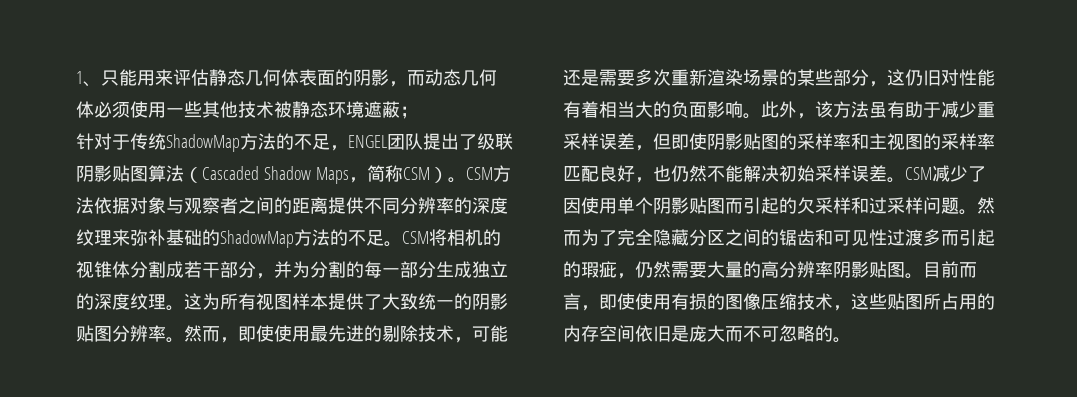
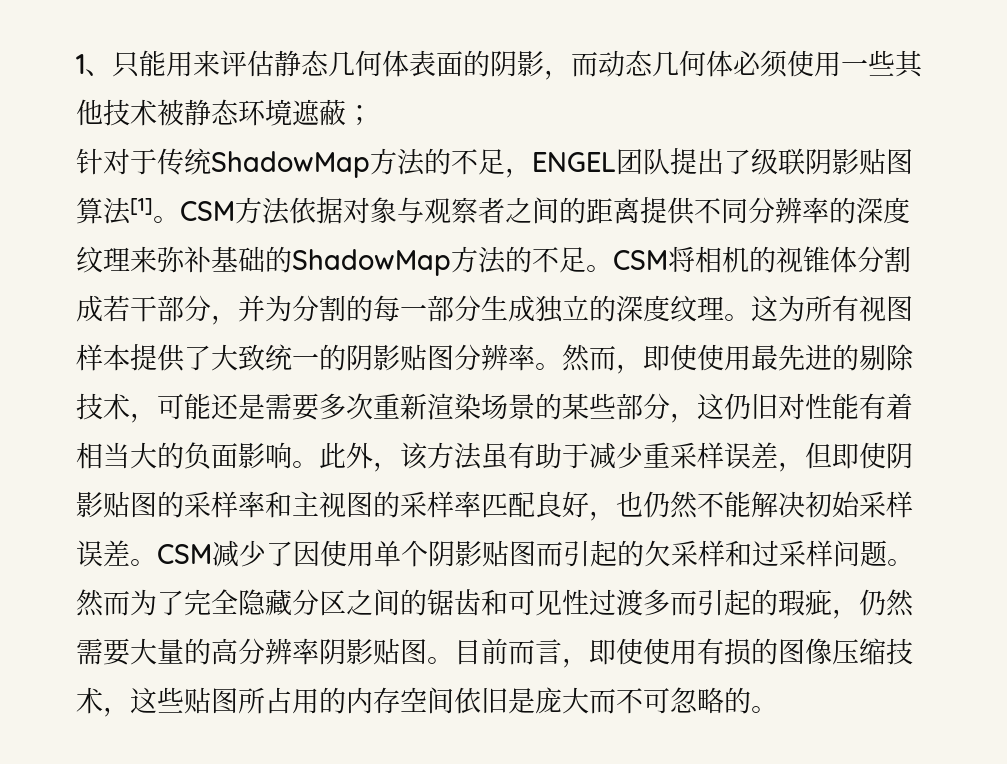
- 针对于传统ShadowMap方法的不足，ENGEL团队提出了级联阴影贴图算法（Cascaded Shadow Maps，简称CSM）。
+ 针对于传统ShadowMap方法的不足，ENGEL团队提出了级联阴影贴图算法[1]。

